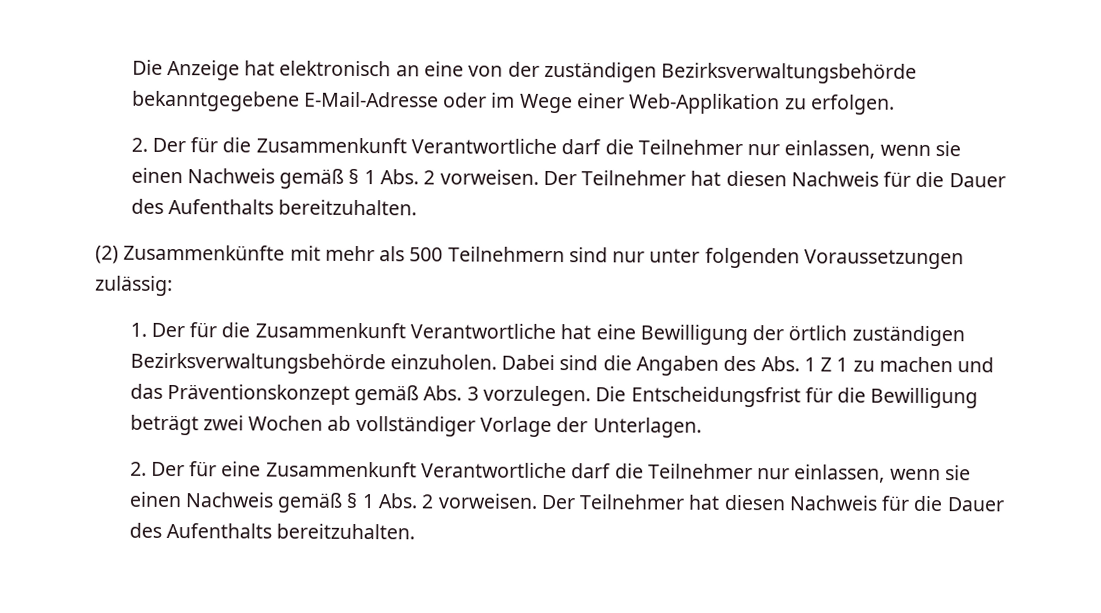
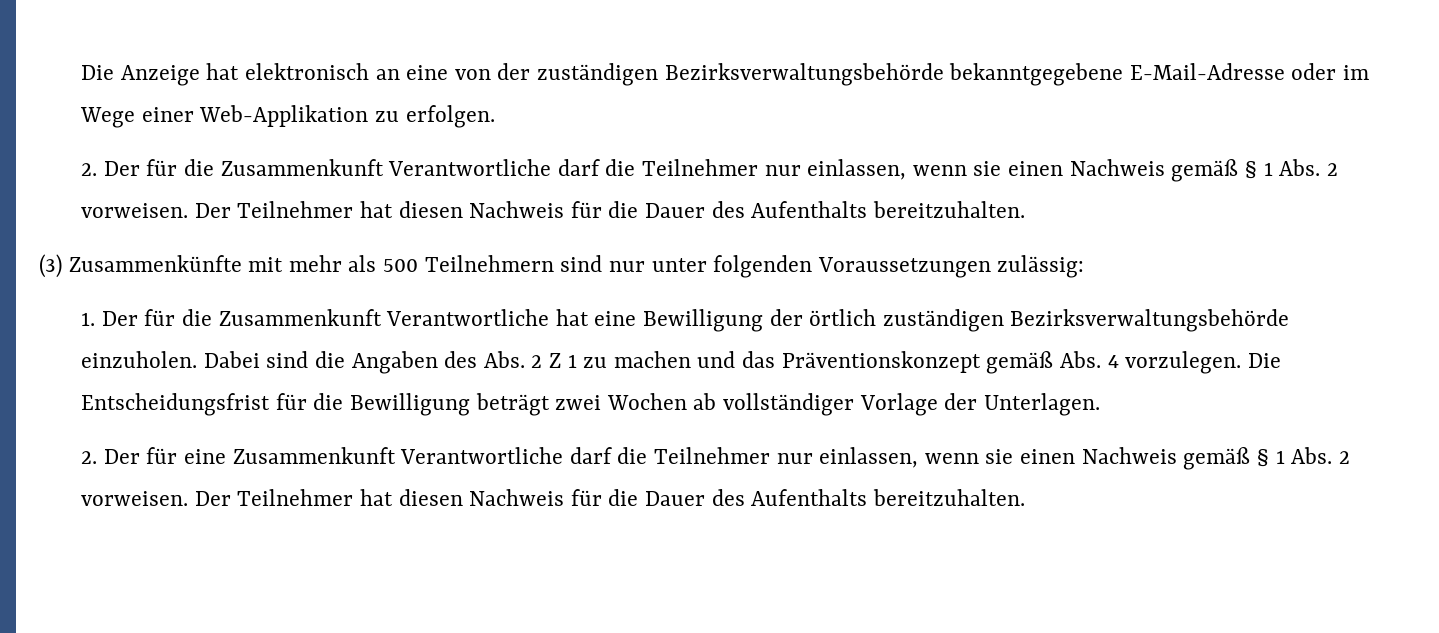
- (2) Zusammenkünfte mit mehr als 500 Teilnehmern sind nur unter folgenden Voraussetzungen zulässig:
+ (3) Zusammenkünfte mit mehr als 500 Teilnehmern sind nur unter folgenden Voraussetzungen zulässig:
- Dabei sind die Angaben des Abs. 1 Z 1 zu machen und das Präventionskonzept gemäß Abs. 3 vorzulegen.
+ Dabei sind die Angaben des Abs. 2 Z 1 zu machen und das Präventionskonzept gemäß Abs. 4 vorzulegen.

